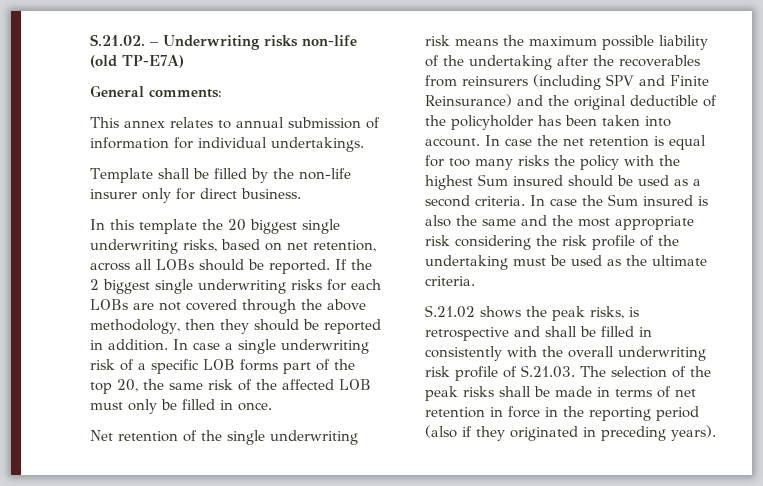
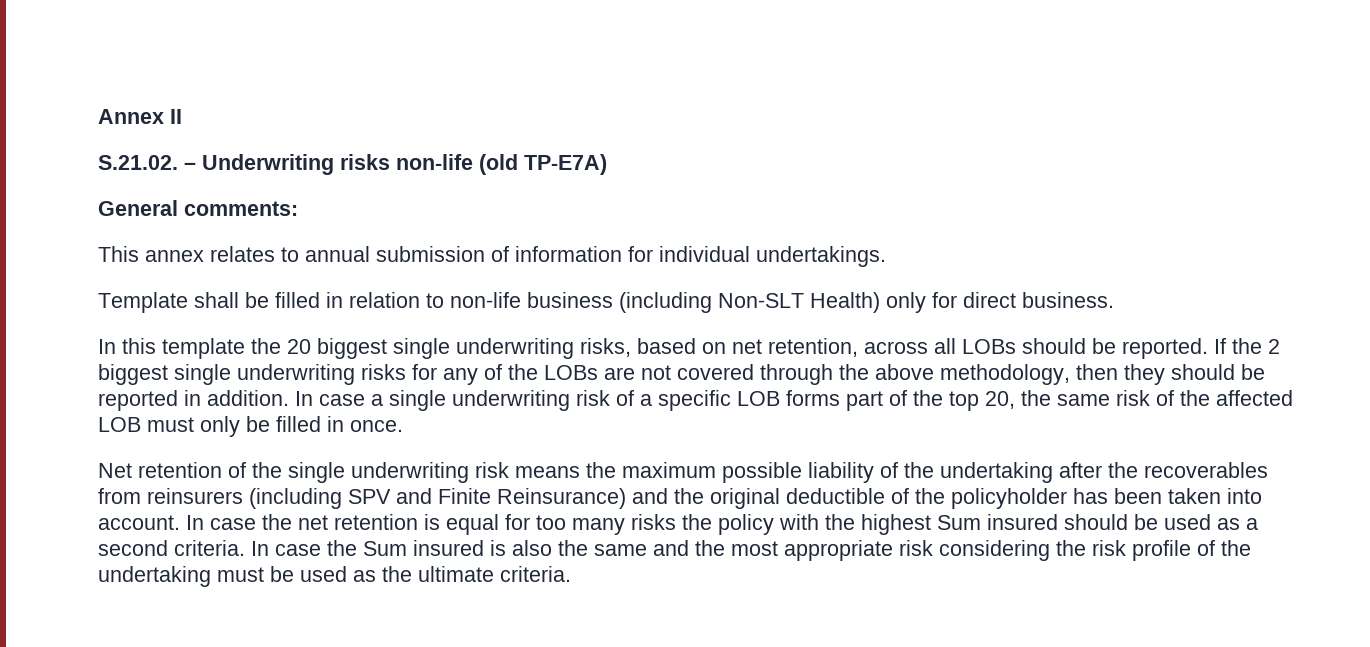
+ Annex II
- Template shall be filled by the non-life insurer only for direct business.
+ Template shall be filled in relation to non-life business (including Non-SLT Health) only for direct business.
- If the 2 biggest single underwriting risks for each LOBs are not covered through the above methodology, then they should be reported in addition.
+ If the 2 biggest single underwriting risks for any of the LOBs are not covered through the above methodology, then they should be reported in addition.
- S.21.02 shows the peak risks, is retrospective and shall be filled in consistently with the overall underwriting risk profile of S.21.03. The selection of the peak risks shall be made in terms of net retention in force in the reporting period (also if they originated in preceding years).

